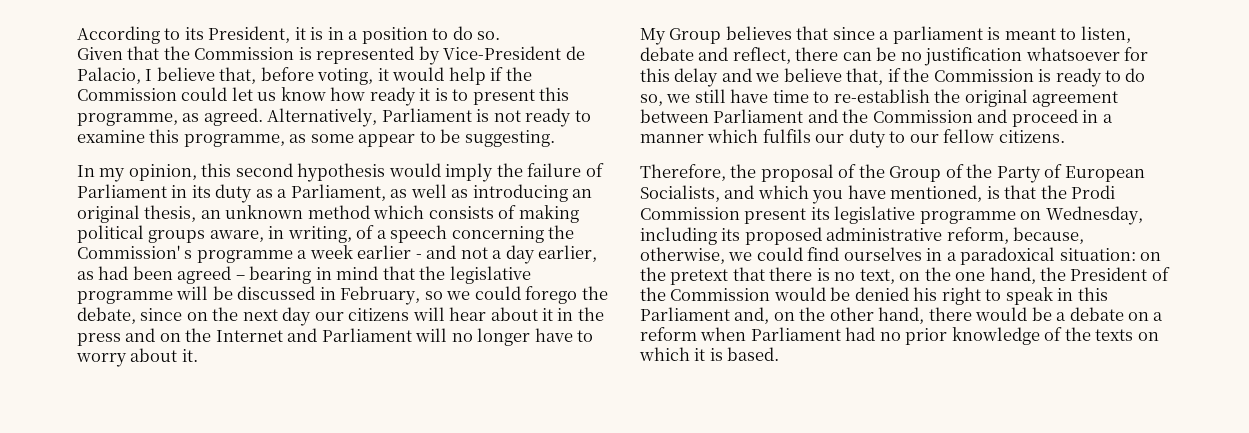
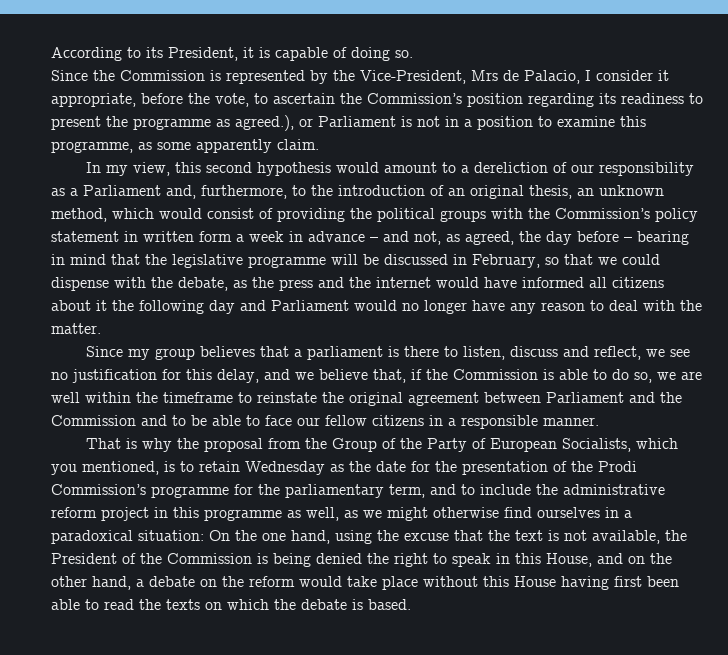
- According to its President, it is in a position to do so.
+ According to its President, it is capable of doing so.
- Given that the Commission is represented by Vice-President de Palacio, I believe that, before voting, it would help if the Commission could let us know how ready it is to present this programme, as agreed. Alternatively, Parliament is not ready to examine this programme, as some appear to be suggesting.
+ Since the Commission is represented by the Vice-President, Mrs de Palacio, I consider it appropriate, before the vote, to ascertain the Commission’s position regarding its readiness to present the programme as agreed.), or Parliament is not in a position to examine this programme, as some apparently claim.
- In my opinion, this second hypothesis would imply the failure of Parliament in its duty as a Parliament, as well as introducing an original thesis, an unknown method which consists of making political groups aware, in writing, of a speech concerning the Commission' s programme a week earlier - and not a day earlier, as had been agreed – bearing in mind that the legislative programme will be discussed in February, so we could forego the debate, since on the next day our citizens will hear about it in the press and on the Internet and Parliament will no longer have to worry about it.
- My Group believes that since a parliament is meant to listen, debate and reflect, there can be no justification whatsoever for this delay and we believe that, if the Commission is ready to do so, we still have time to re-establish the original agreement between Parliament and the Commission and proceed in a manner which fulfils our duty to our fellow citizens.
- Therefore, the proposal of the Group of the Party of European Socialists, and which you have mentioned, is that the Prodi Commission present its legislative programme on Wednesday, including its proposed administrative reform, because, otherwise, we could find ourselves in a paradoxical situation:
+ In my view, this second hypothesis would amount to a dereliction of our responsibility as a Parliament and, furthermore, to the introduction of an original thesis, an unknown method, which would consist of providing the political groups with the Commission’s policy statement in written form a week in advance – and not, as agreed, the day before – bearing in mind that the legislative programme will be discussed in February, so that we could dispense with the debate, as the press and the internet would have informed all citizens about it the following day and Parliament would no longer have any reason to deal with the matter.
+ Since my group believes that a parliament is there to listen, discuss and reflect, we see no justification for this delay, and we believe that, if the Commission is able to do so, we are well within the timeframe to reinstate the original agreement between Parliament and the Commission and to be able to face our fellow citizens in a responsible manner.
+ That is why the proposal from the Group of the Party of European Socialists, which you mentioned, is to retain Wednesday as the date for the presentation of the Prodi Commission’s programme for the parliamentary term, and to include the administrative reform project in this programme as well, as we might otherwise find ourselves in a paradoxical situation:
- on the pretext that there is no text, on the one hand, the President of the Commission would be denied his right to speak in this Parliament and, on the other hand, there would be a debate on a reform when Parliament had no prior knowledge of the texts on which it is based.
+ On the one hand, using the excuse that the text is not available, the President of the Commission is being denied the right to speak in this House, and on the other hand, a debate on the reform would take place without this House having first been able to read the texts on which the debate is based.

